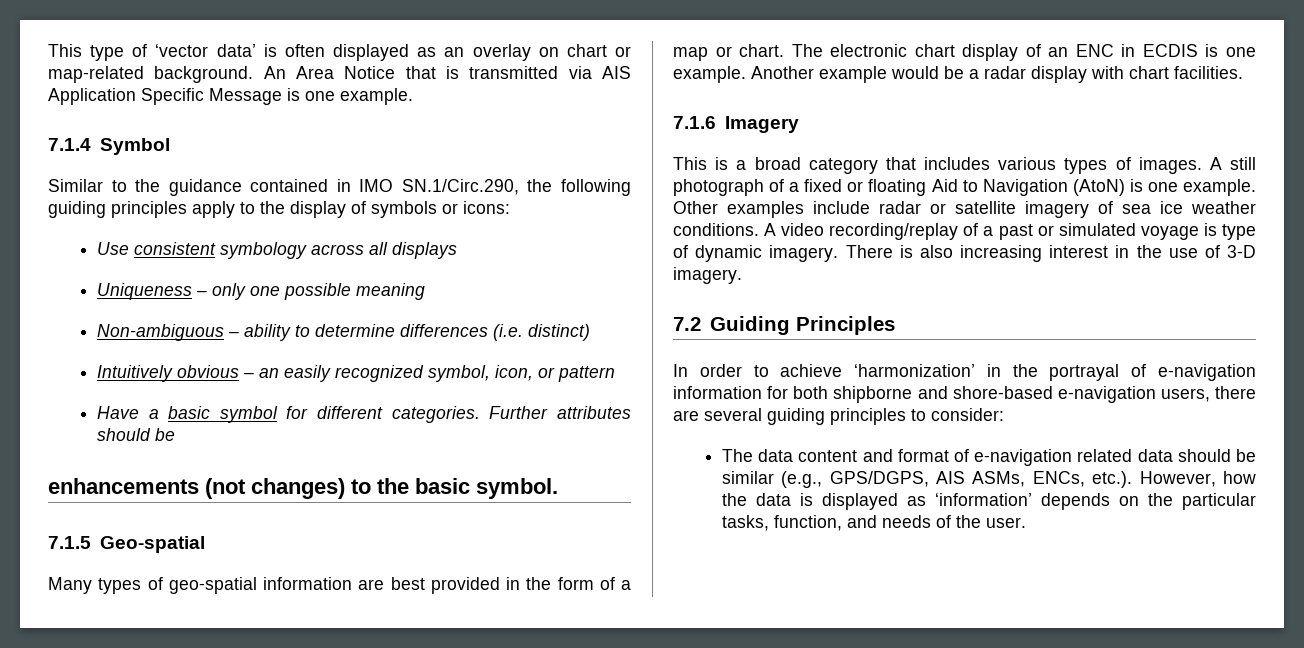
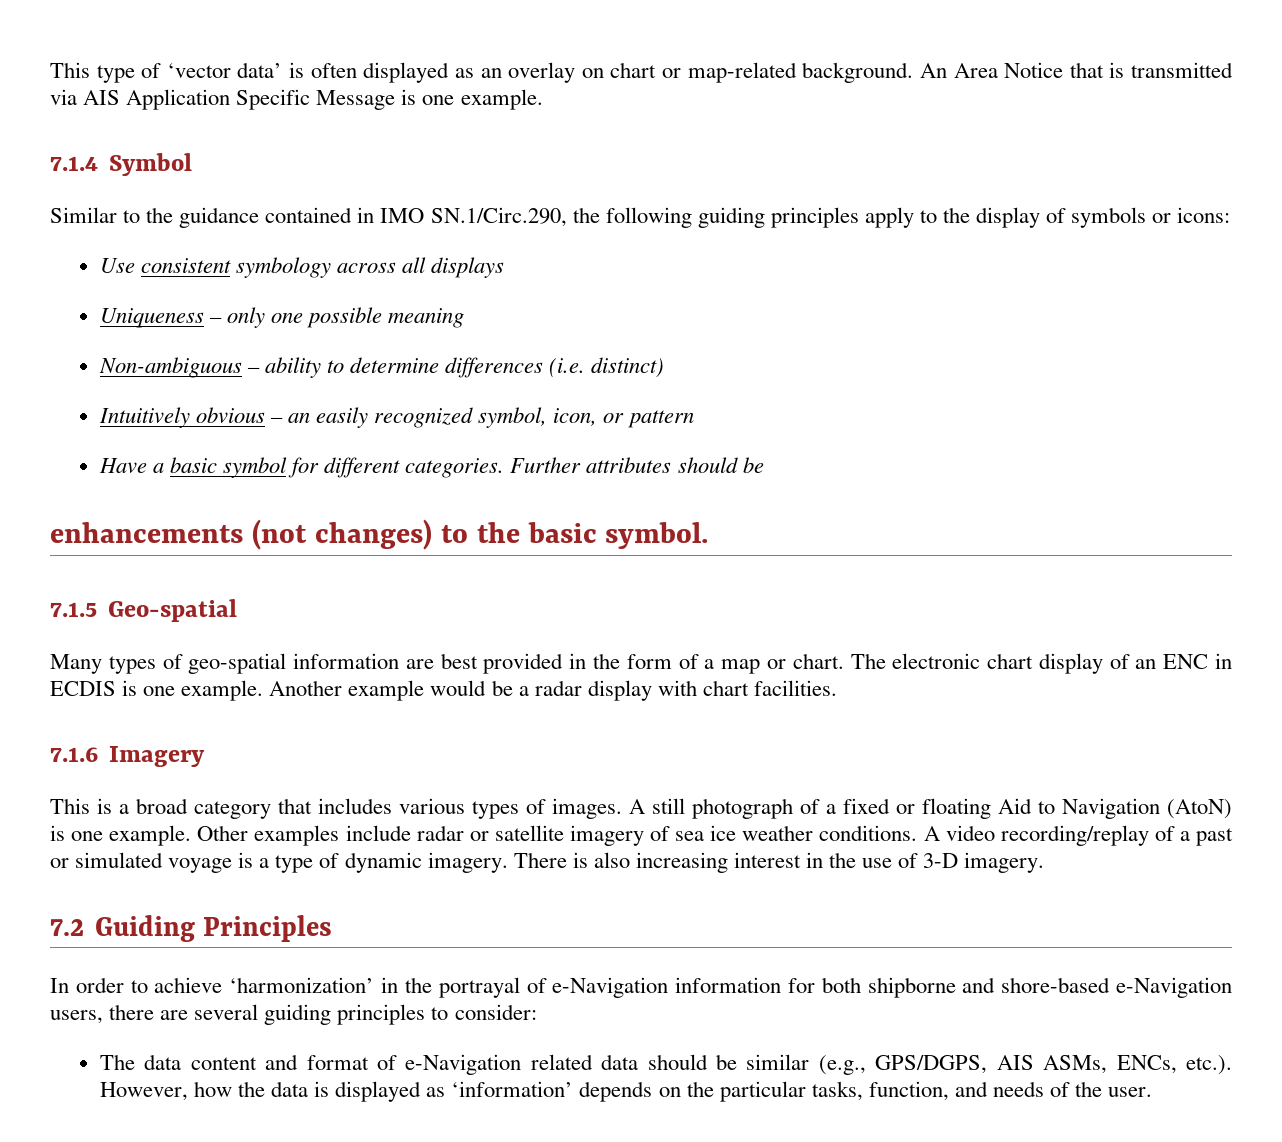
- A video recording/replay of a past or simulated voyage is type of dynamic imagery.
+ A video recording/replay of a past or simulated voyage is a type of dynamic imagery.
- In order to achieve ‘harmonization’ in the portrayal of e-navigation information for both shipborne and shore-based e-navigation users, there are several guiding principles to consider:
+ In order to achieve ‘harmonization’ in the portrayal of e-Navigation information for both shipborne and shore-based e-Navigation users, there are several guiding principles to consider:
- The data content and format of e-navigation related data should be similar (e.g., GPS/DGPS, AIS ASMs, ENCs, etc.). However, how the data is displayed as ‘information’ depends on the particular tasks, function, and needs of the user.
+ The data content and format of e-Navigation related data should be similar (e.g., GPS/DGPS, AIS ASMs, ENCs, etc.). However, how the data is displayed as ‘information’ depends on the particular tasks, function, and needs of the user.

